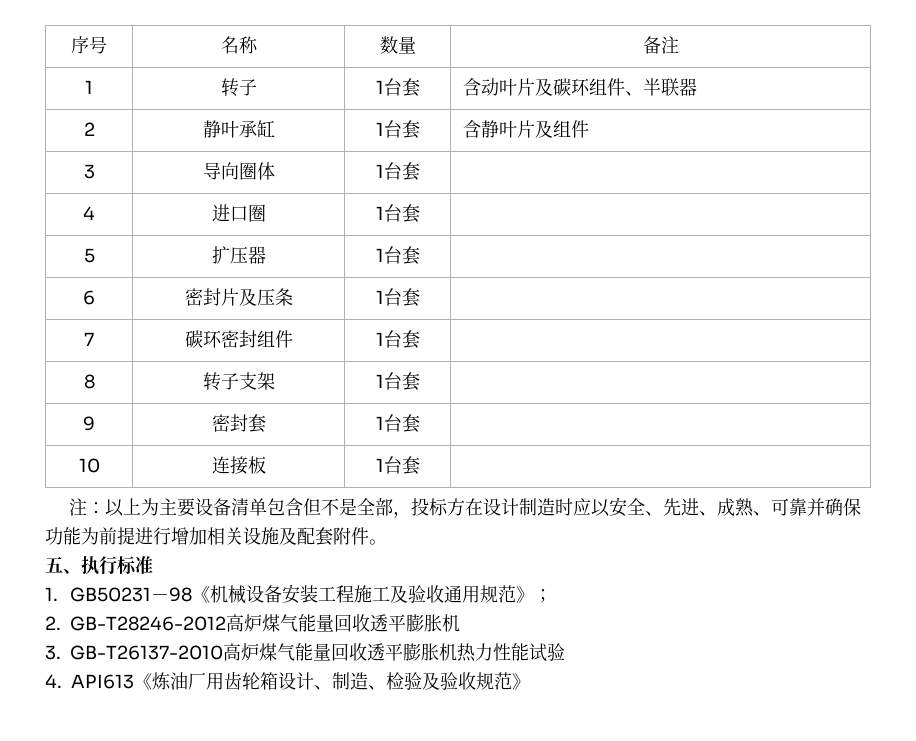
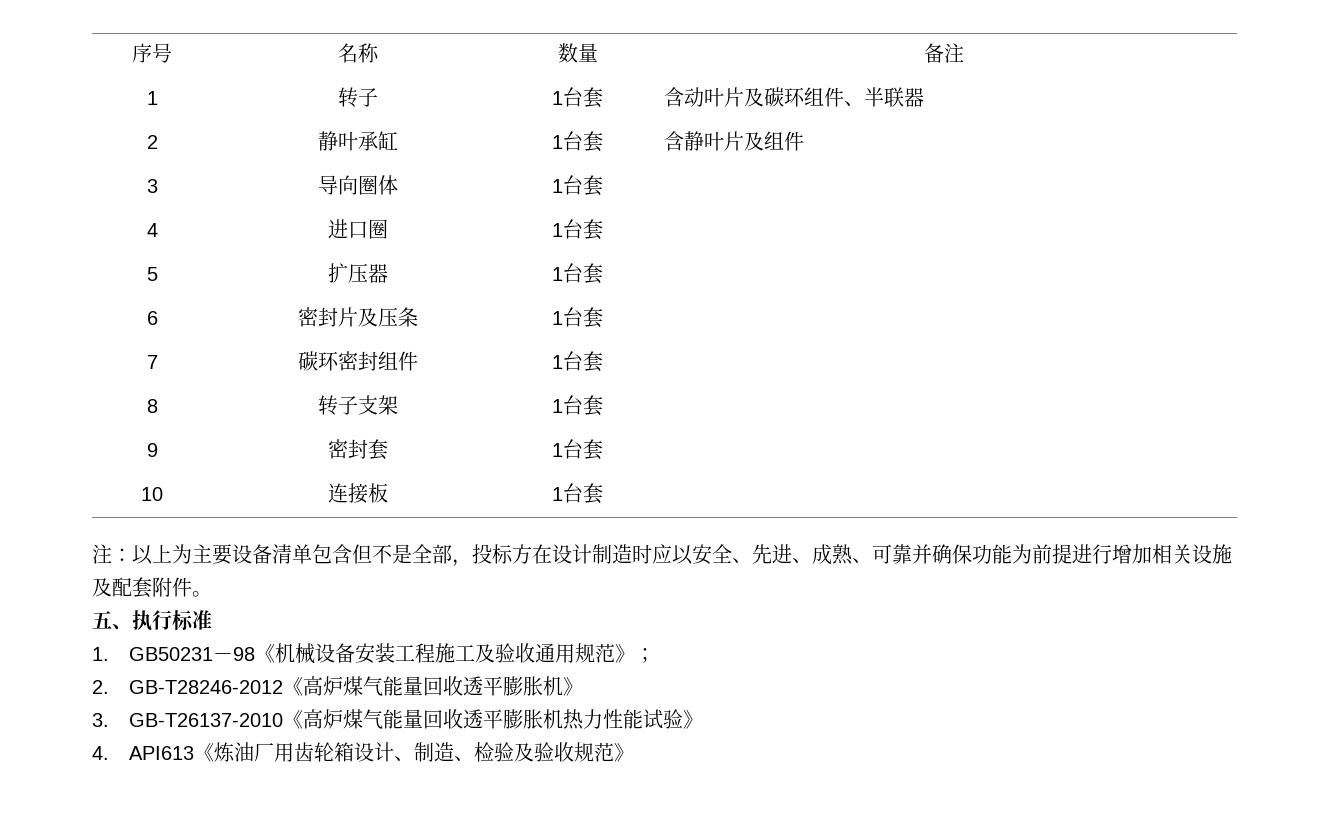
- 2. GB-T28246-2012高炉煤气能量回收透平膨胀机
+ 2. GB-T28246-2012《高炉煤气能量回收透平膨胀机》
- 3. GB-T26137-2010高炉煤气能量回收透平膨胀机热力性能试验
+ 3. GB-T26137-2010《高炉煤气能量回收透平膨胀机热力性能试验》

